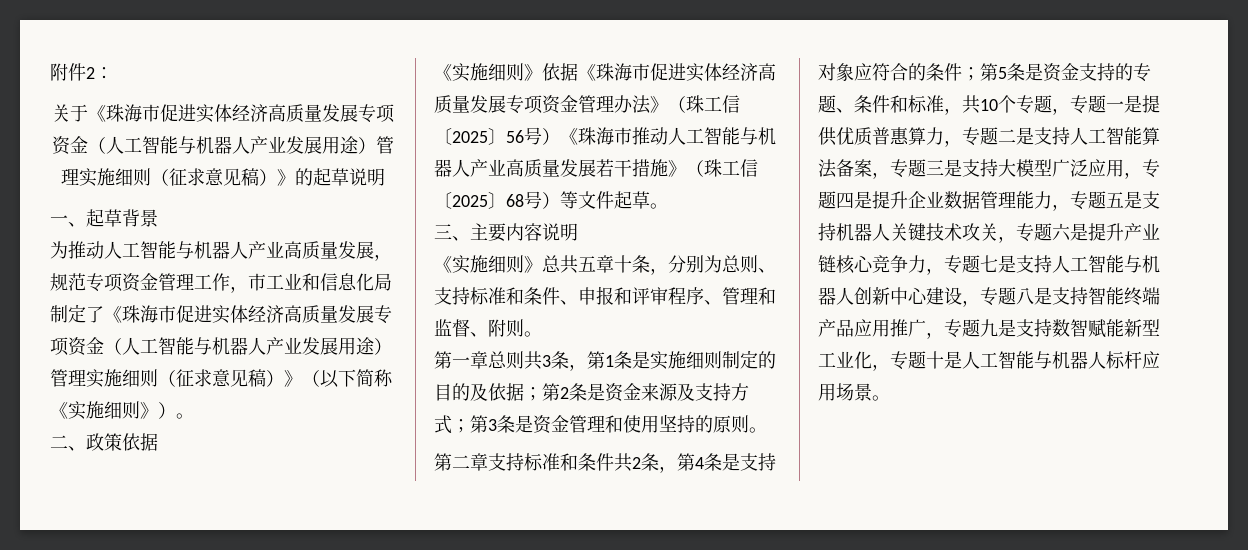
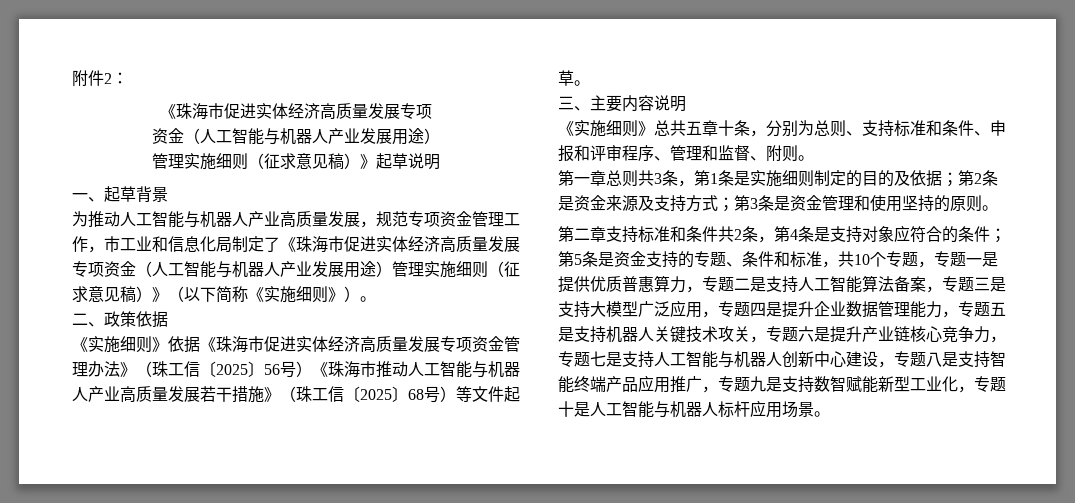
  附件2：
- 关于《珠海市促进实体经济高质量发展专项资金（人工智能与机器人产业发展用途）管理实施细则（征求意见稿）》的起草说明
+ 《珠海市促进实体经济高质量发展专项
+ 资金（人工智能与机器人产业发展用途）
+ 管理实施细则（征求意见稿）》起草说明

